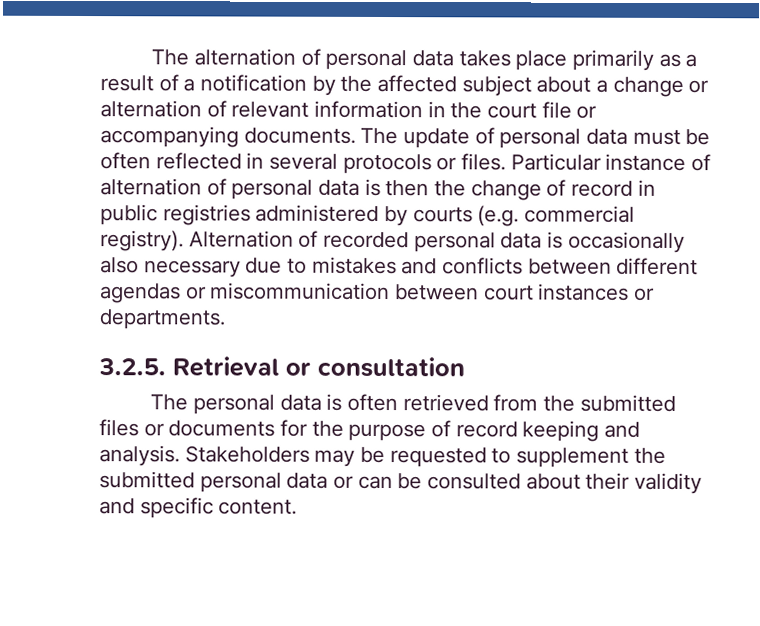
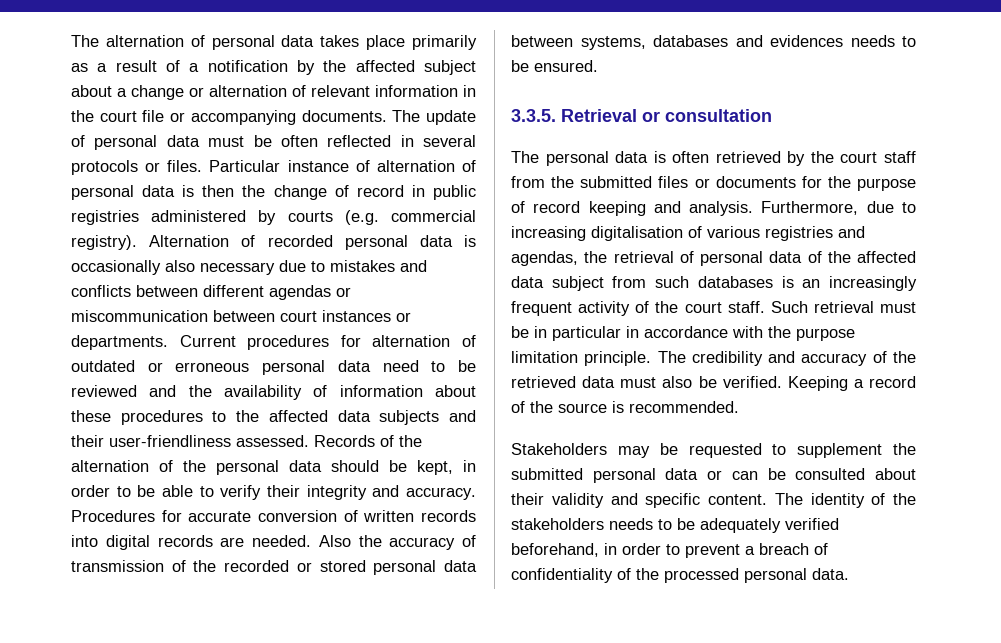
- Alternation of recorded personal data is occasionally also necessary due to mistakes and conflicts between different agendas or miscommunication between court instances or departments.
- 3.2.5. Retrieval or consultation
+ Alternation of recorded personal data is occasionally also necessary due to mistakes and conflicts between different agendas or miscommunication between court instances or departments. Current procedures for alternation of outdated or erroneous personal data need to be reviewed and the availability of information about these procedures to the affected data subjects and their user-friendliness assessed. Records of the alternation of the personal data should be kept, in order to be able to verify their integrity and accuracy. Procedures for accurate conversion of written records into digital records are needed. Also the accuracy of transmission of the recorded or stored personal data between systems, databases and evidences needs to be ensured.
+ 3.3.5. Retrieval or consultation
- The personal data is often retrieved from the submitted files or documents for the purpose of record keeping and analysis. Stakeholders may be requested to supplement the submitted personal data or can be consulted about their validity and specific content.
+ The personal data is often retrieved by the court staff from the submitted files or documents for the purpose of record keeping and analysis. Furthermore, due to increasing digitalisation of various registries and agendas, the retrieval of personal data of the affected data subject from such databases is an increasingly frequent activity of the court staff. Such retrieval must be in particular in accordance with the purpose limitation principle. The credibility and accuracy of the retrieved data must also be verified. Keeping a record of the source is recommended.
+ Stakeholders may be requested to supplement the submitted personal data or can be consulted about their validity and specific content.
+ The identity of the stakeholders needs to be adequately verified beforehand, in order to prevent a breach of confidentiality of the processed personal data.

